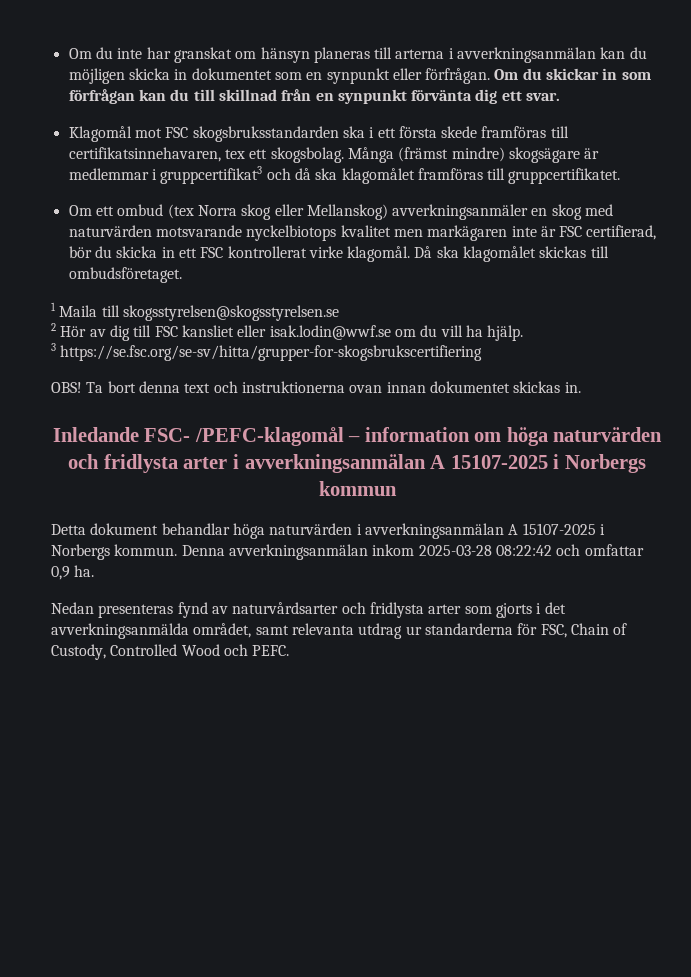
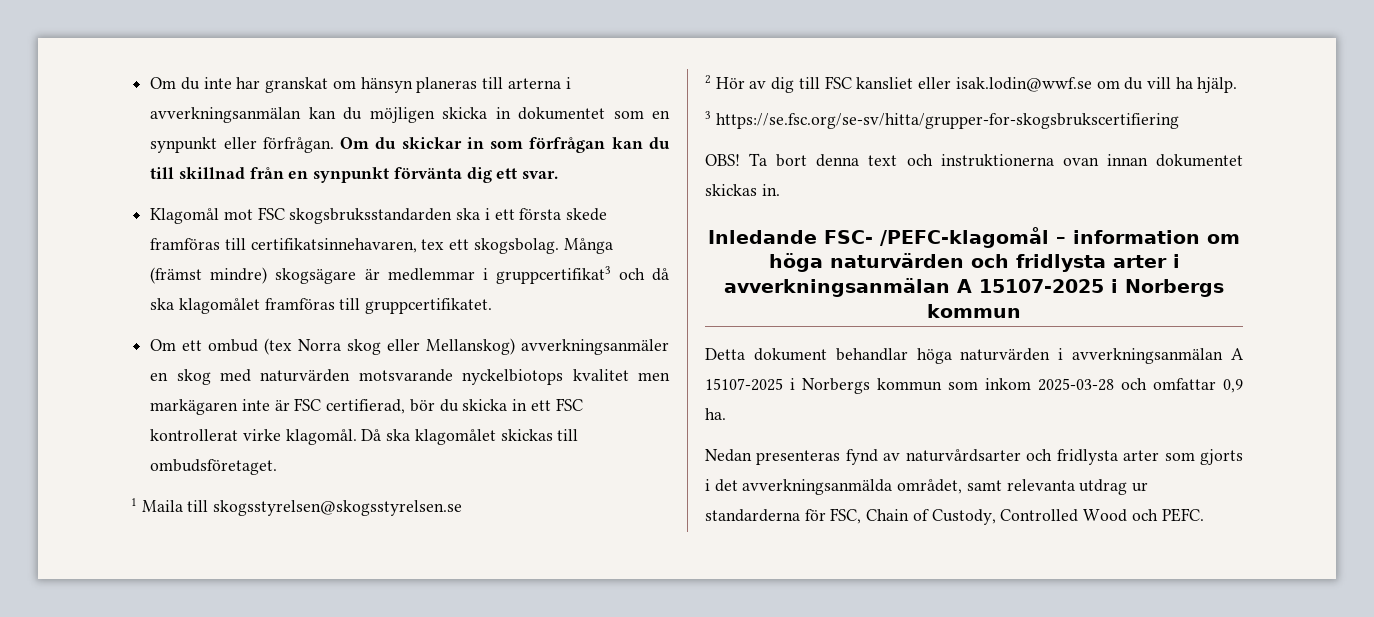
- Detta dokument behandlar höga naturvärden i avverkningsanmälan A 15107-2025 i Norbergs kommun. Denna avverkningsanmälan inkom 2025-03-28 08:22:42 och omfattar 0,9 ha.
+ Detta dokument behandlar höga naturvärden i avverkningsanmälan A 15107-2025 i Norbergs kommun som inkom 2025-03-28 och omfattar 0,9 ha.

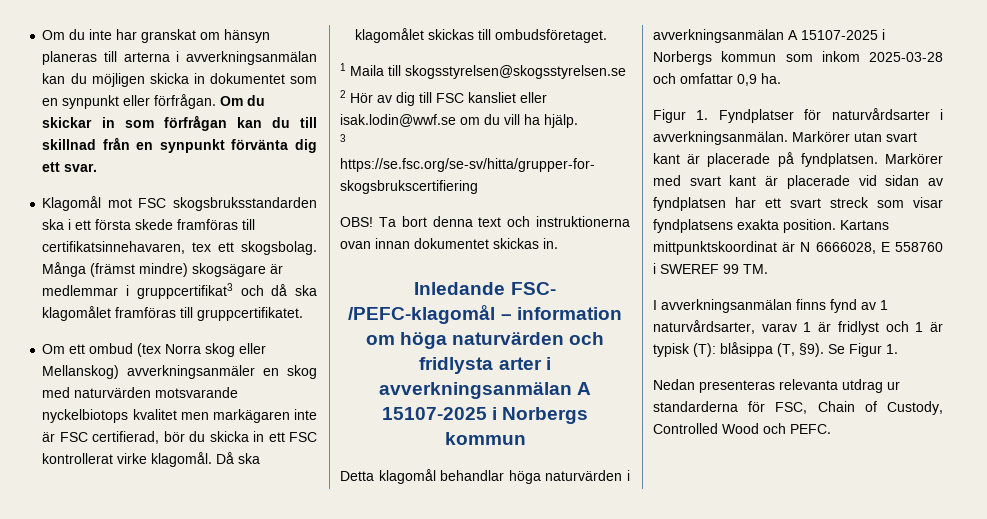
- Detta dokument behandlar höga naturvärden i avverkningsanmälan A 15107-2025 i Norbergs kommun som inkom 2025-03-28 och omfattar 0,9 ha.
+ Detta klagomål behandlar höga naturvärden i avverkningsanmälan A 15107-2025 i Norbergs kommun som inkom 2025-03-28 och omfattar 0,9 ha.
- Nedan presenteras fynd av naturvårdsarter och fridlysta arter som gjorts i det avverkningsanmälda området, samt relevanta utdrag ur standarderna för FSC, Chain of Custody, Controlled Wood och PEFC.
+ Figur 1. Fyndplatser för naturvårdsarter i avverkningsanmälan. Markörer utan svart kant är placerade på fyndplatsen. Markörer med svart kant är placerade vid sidan av fyndplatsen har ett svart streck som visar fyndplatsens exakta position. Kartans mittpunktskoordinat är N 6666028, E 558760 i SWEREF 99 TM.
+ I avverkningsanmälan finns fynd av 1 naturvårdsarter, varav 1 är fridlyst och 1 är typisk (T): blåsippa (T, §9). Se Figur 1.
+ Nedan presenteras relevanta utdrag ur standarderna för FSC, Chain of Custody, Controlled Wood och PEFC.

